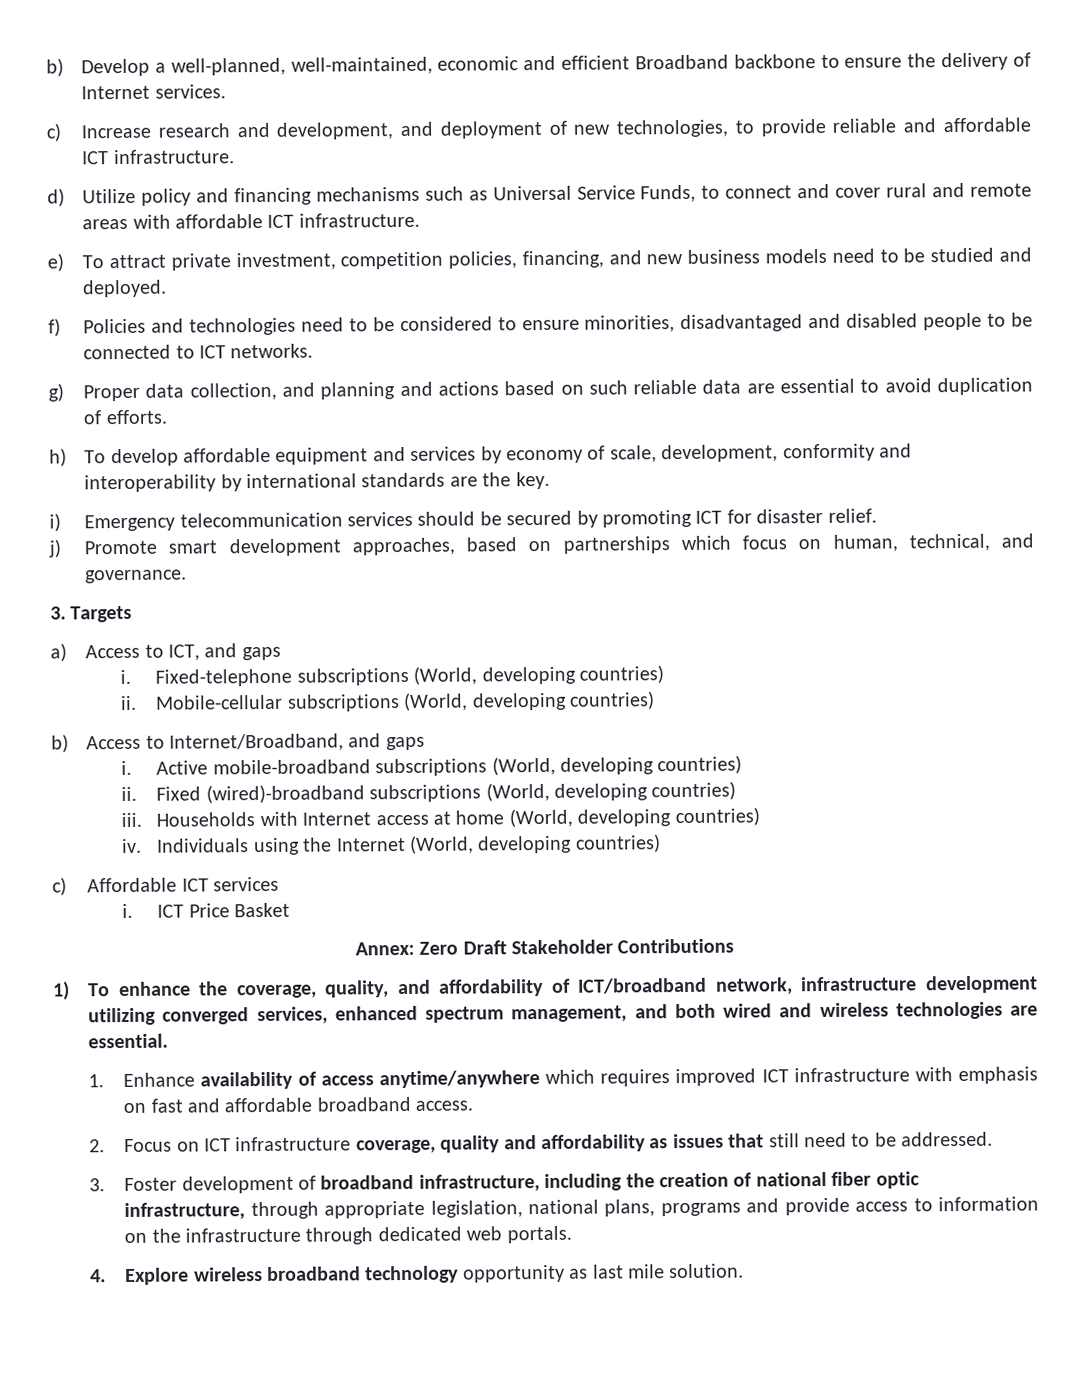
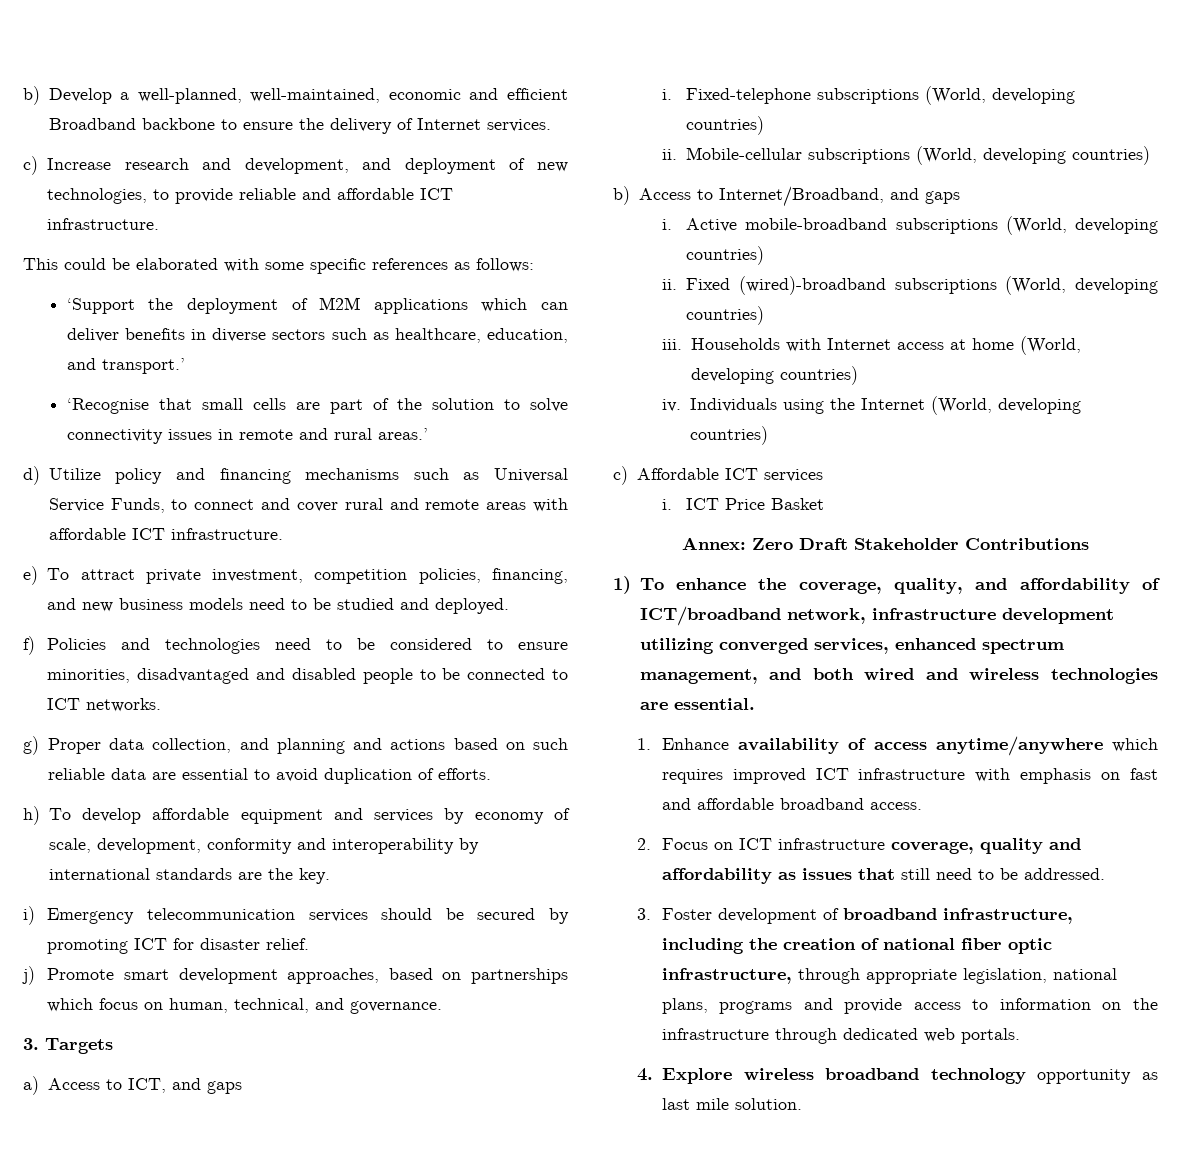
+ This could be elaborated with some specific references as follows:
+ ‘Support the deployment of M2M applications which can deliver benefits in diverse sectors such as healthcare, education, and transport.’
+ ‘Recognise that small cells are part of the solution to solve connectivity issues in remote and rural areas.’

